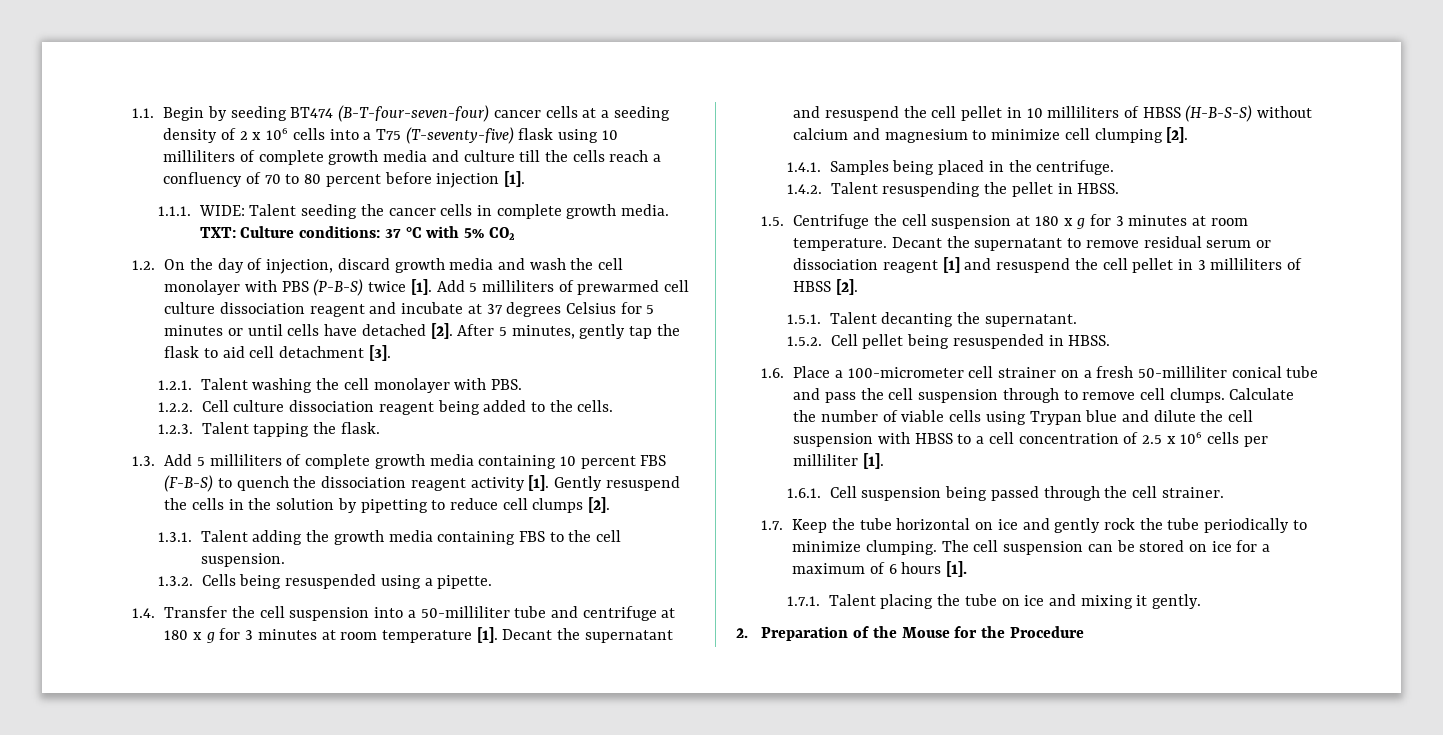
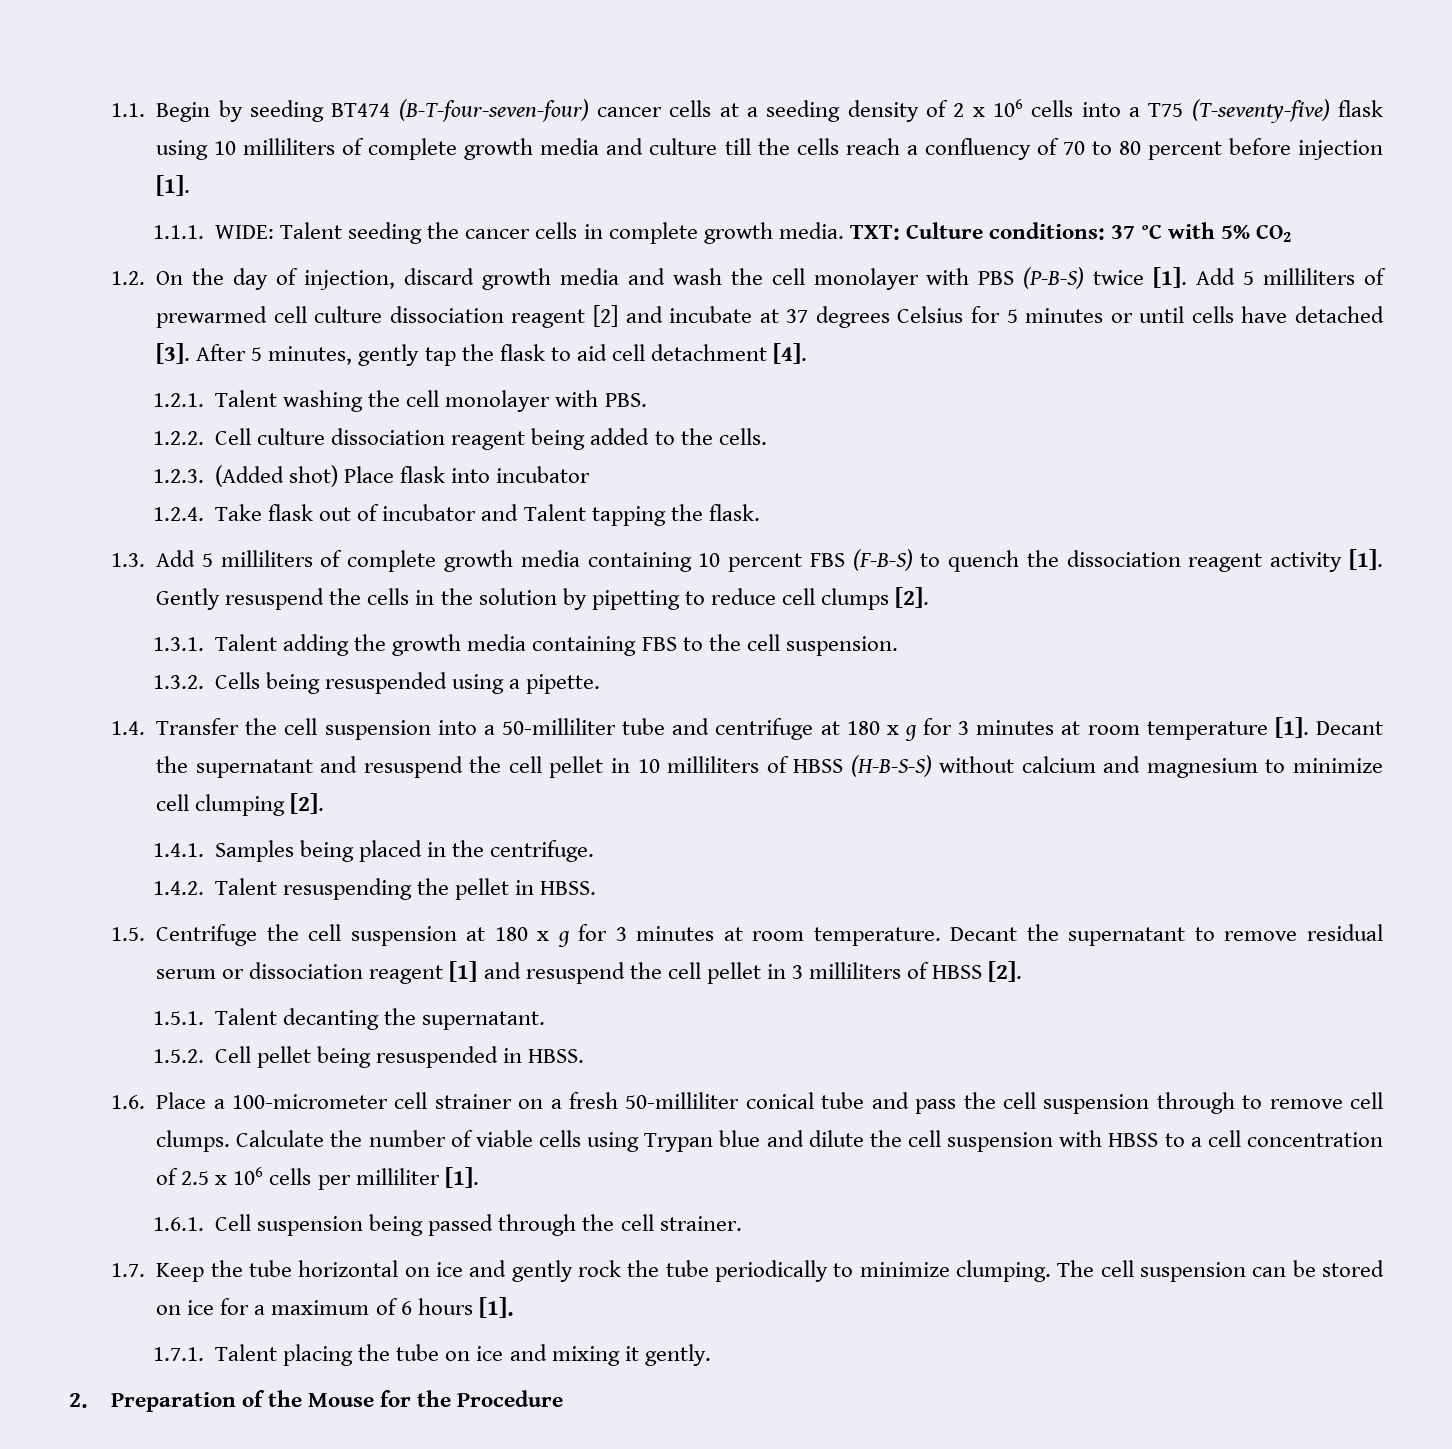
- Add 5 milliliters of prewarmed cell culture dissociation reagent and incubate at 37 degrees Celsius for 5 minutes or until cells have detached [2].
+ Add 5 milliliters of prewarmed cell culture dissociation reagent [2] and incubate at 37 degrees Celsius for 5 minutes or until cells have detached [3].
- After 5 minutes, gently tap the flask to aid cell detachment [3].
+ After 5 minutes, gently tap the flask to aid cell detachment [4].
- 1.2.3. Talent tapping the flask.
+ 1.2.3. (Added shot) Place flask into incubator
+ 1.2.4. Take flask out of incubator and Talent tapping the flask.

